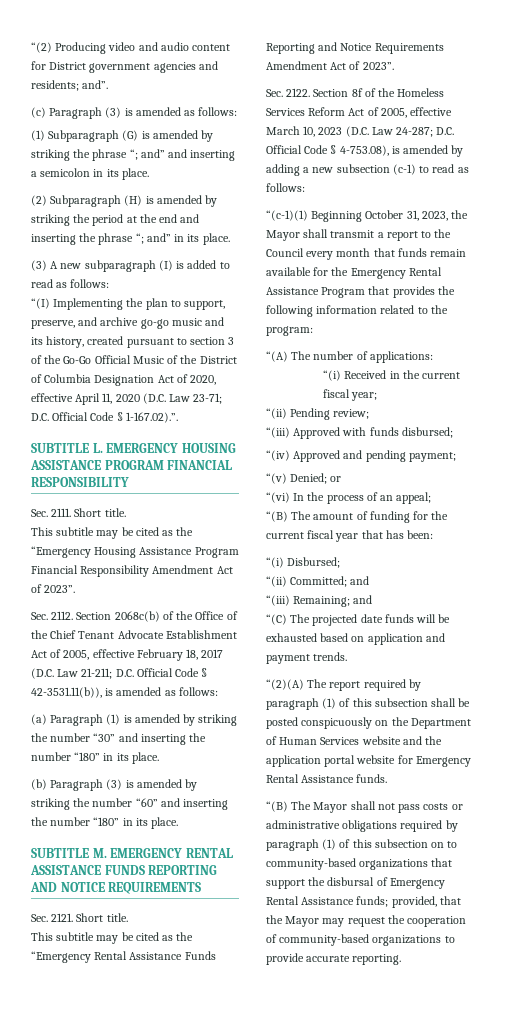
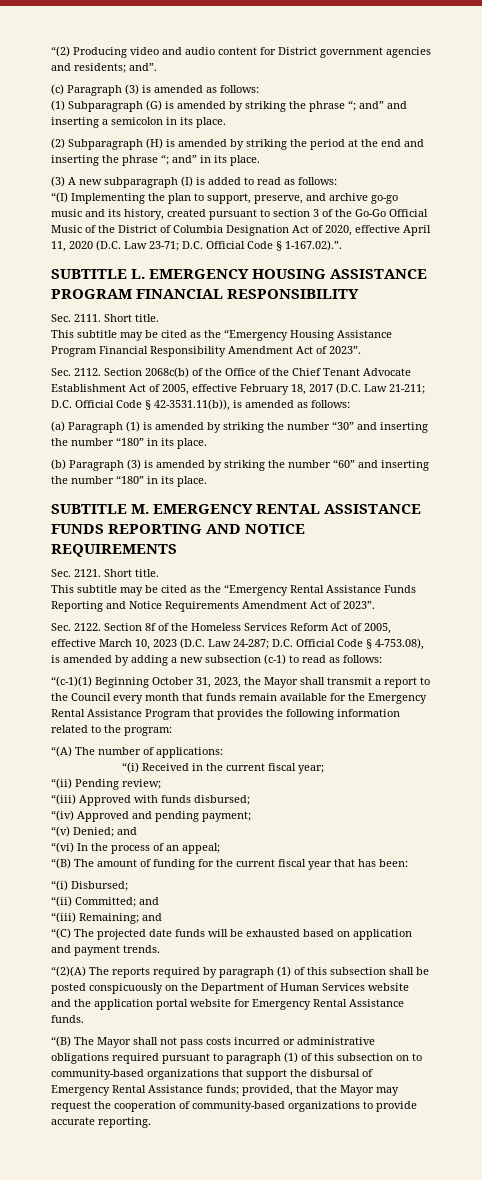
- “(v) Denied; or
+ “(v) Denied; and
- “(2)(A) The report required by paragraph (1) of this subsection shall be posted conspicuously on the Department of Human Services website and the application portal website for Emergency Rental Assistance funds.
+ “(2)(A) The reports required by paragraph (1) of this subsection shall be posted conspicuously on the Department of Human Services website and the application portal website for Emergency Rental Assistance funds.
- “(B) The Mayor shall not pass costs or administrative obligations required by paragraph (1) of this subsection on to community-based organizations that support the disbursal of Emergency Rental Assistance funds; provided, that the Mayor may request the cooperation of community-based organizations to provide accurate reporting.
+ “(B) The Mayor shall not pass costs incurred or administrative obligations required pursuant to paragraph (1) of this subsection on to community-based organizations that support the disbursal of Emergency Rental Assistance funds; provided, that the Mayor may request the cooperation of community-based organizations to provide accurate reporting.

